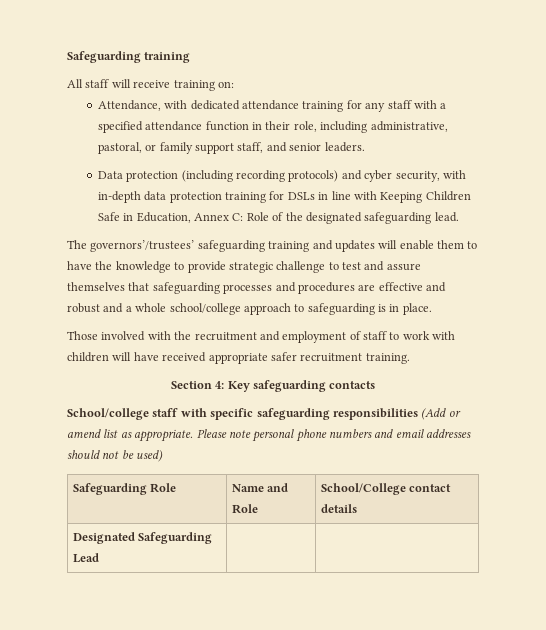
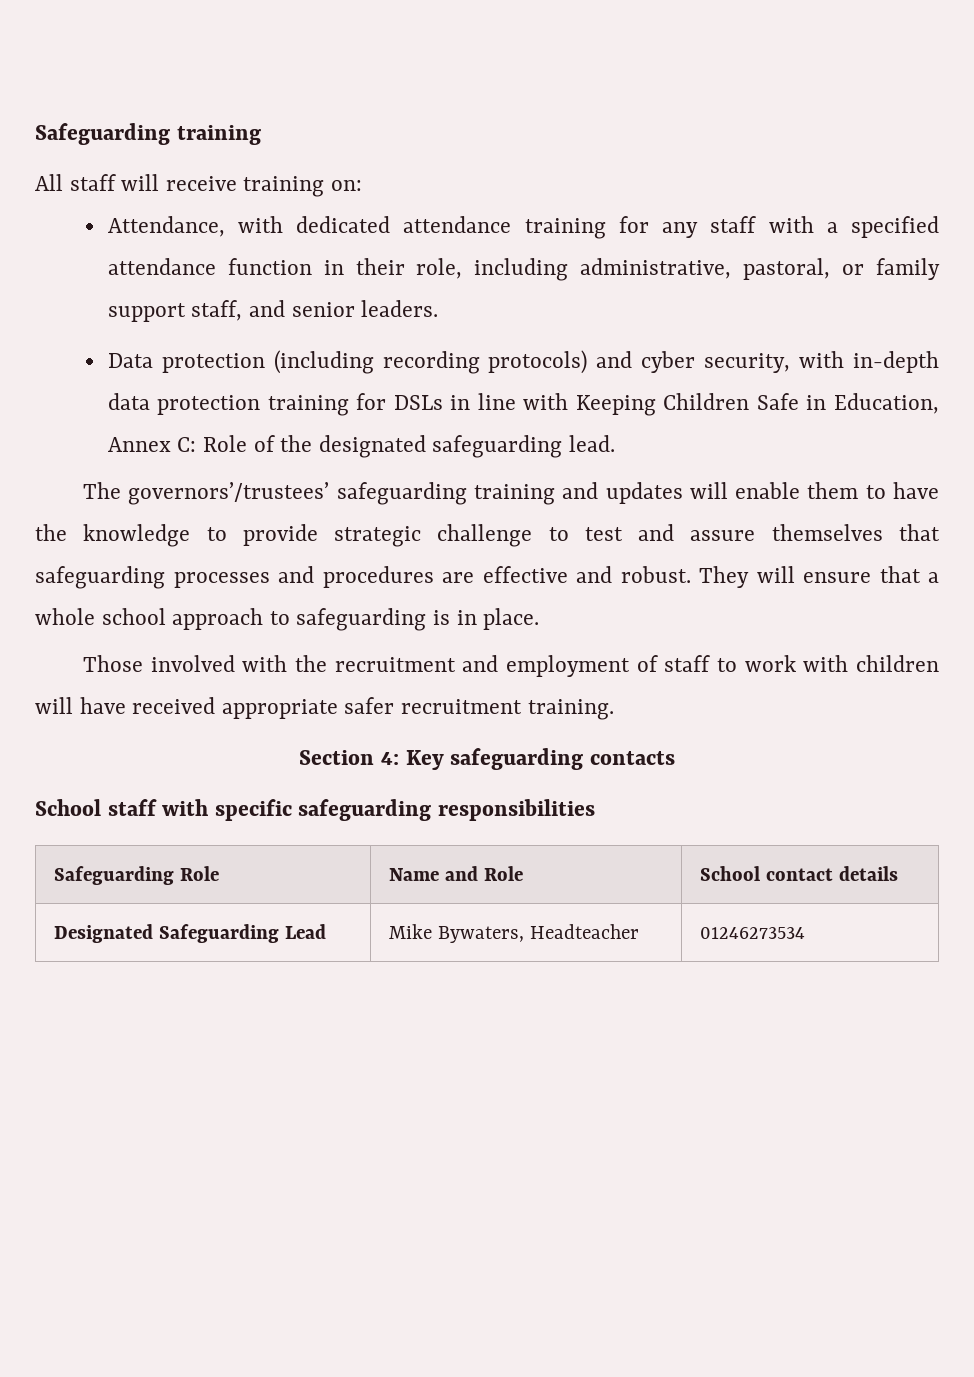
- The governors’/trustees’ safeguarding training and updates will enable them to have the knowledge to provide strategic challenge to test and assure themselves that safeguarding processes and procedures are effective and robust and a whole school/college approach to safeguarding is in place.
+ The governors’/trustees’ safeguarding training and updates will enable them to have the knowledge to provide strategic challenge to test and assure themselves that safeguarding processes and procedures are effective and robust. They will ensure that a whole school approach to safeguarding is in place.
- School/college staff with specific safeguarding responsibilities (Add or amend list as appropriate. Please note personal phone numbers and email addresses should not be used)
+ School staff with specific safeguarding responsibilities
- Safeguarding Role | Name and Role | School/College contact details
+ Safeguarding Role | Name and Role | School contact details
- Designated Safeguarding Lead | |
+ Designated Safeguarding Lead | Mike Bywaters, Headteacher | 01246273534

